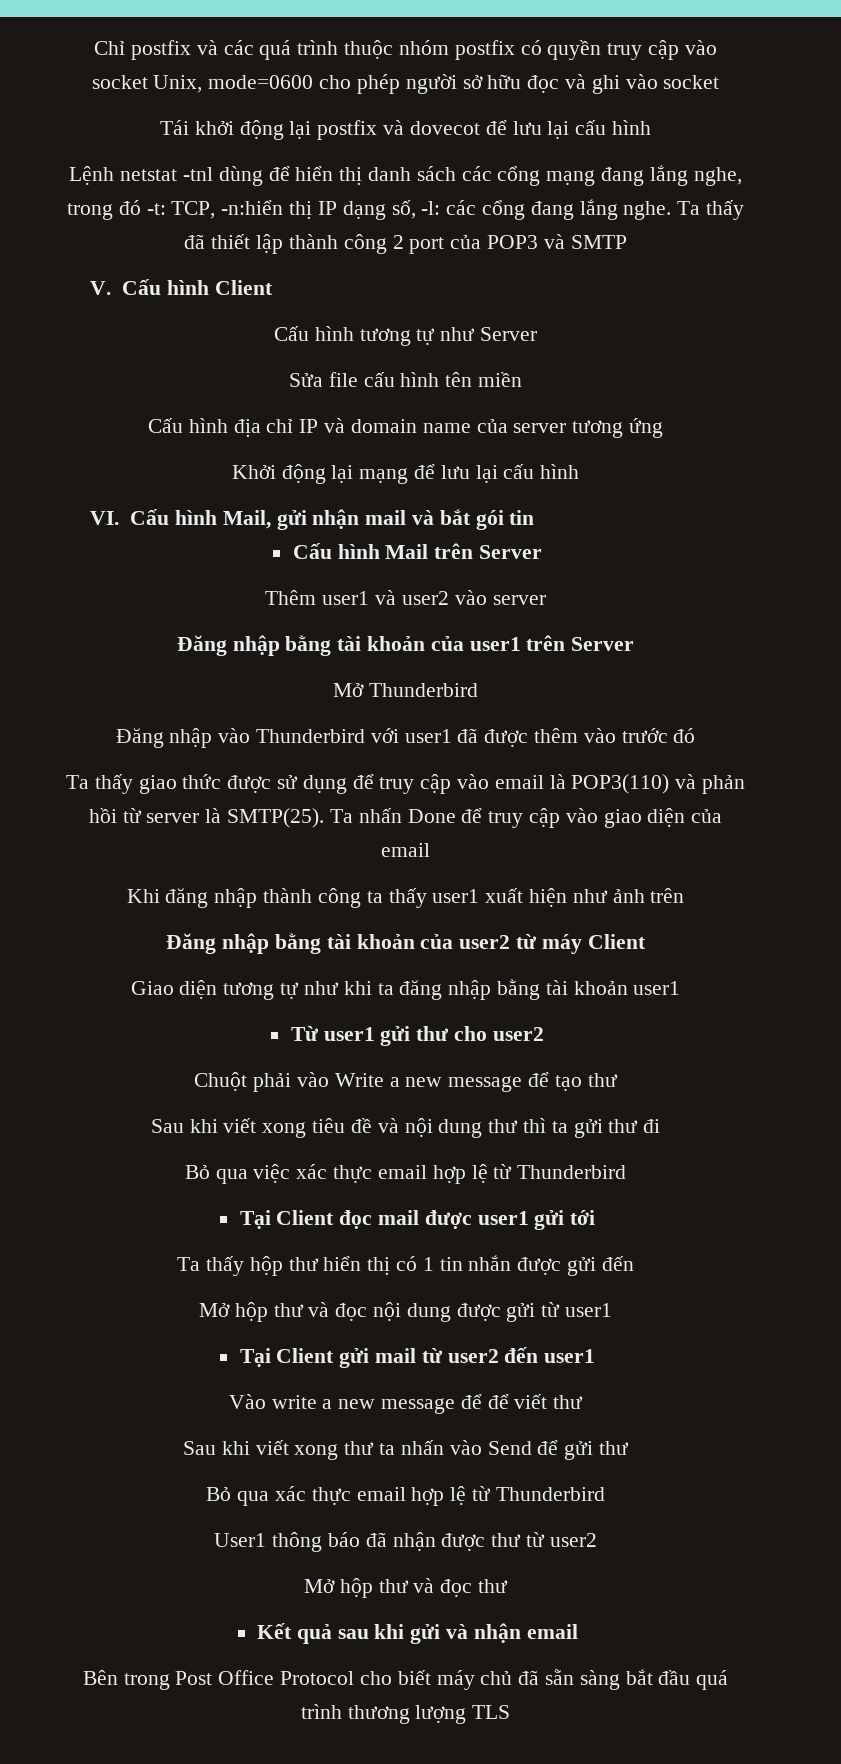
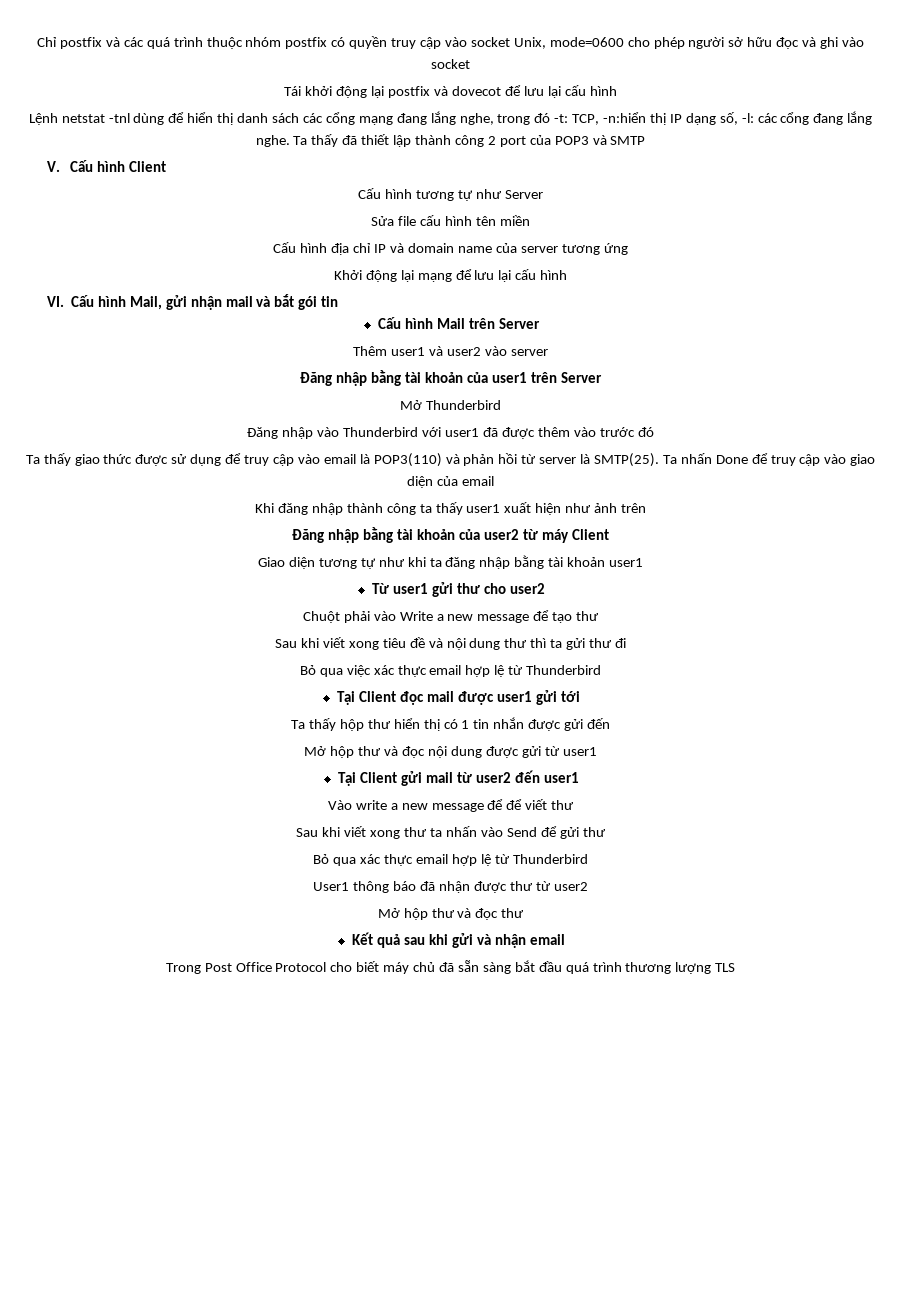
- Bên trong Post Office Protocol cho biết máy chủ đã sẵn sàng bắt đầu quá trình thương lượng TLS
+ Trong Post Office Protocol cho biết máy chủ đã sẵn sàng bắt đầu quá trình thương lượng TLS

